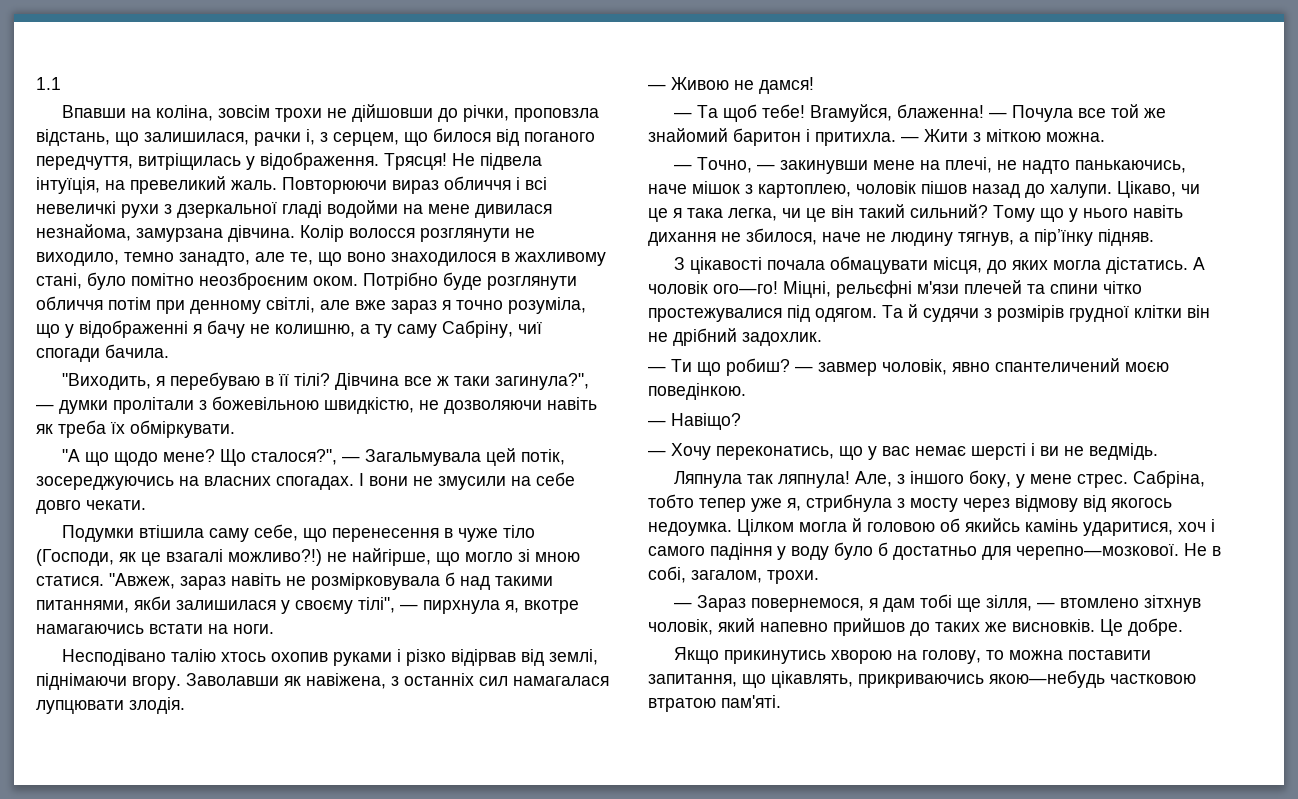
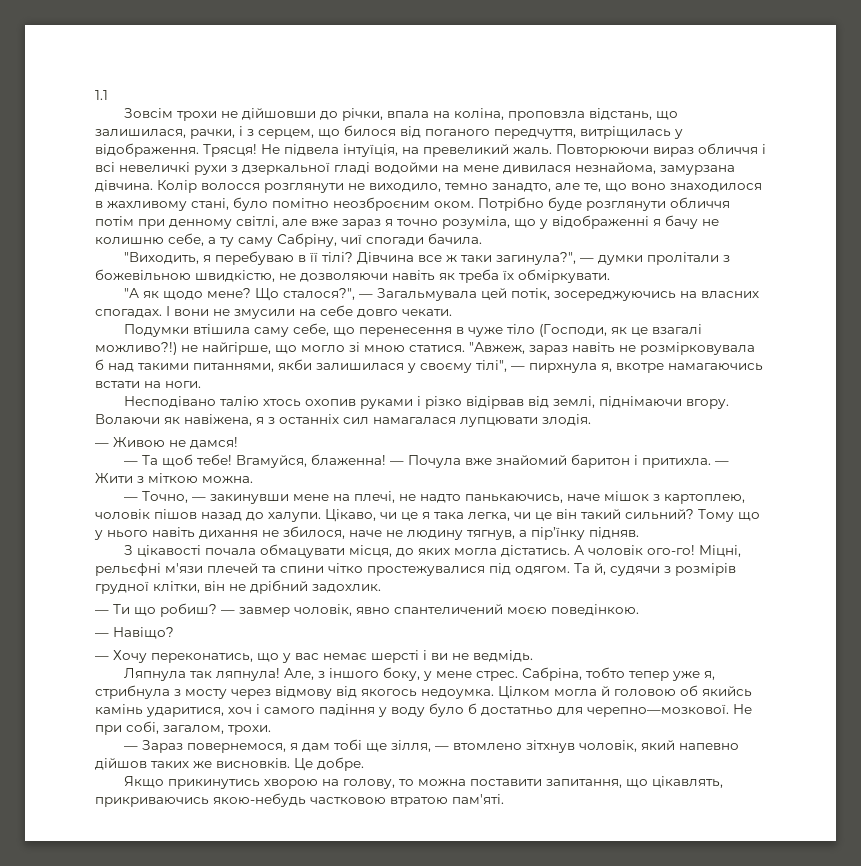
- Впавши на коліна, зовсім трохи не дійшовши до річки, проповзла відстань, що залишилася, рачки і, з серцем, що билося від поганого передчуття, витріщилась у відображення.
+ Зовсім трохи не дійшовши до річки, впала на коліна, проповзла відстань, що залишилася, рачки, і з серцем, що билося від поганого передчуття, витріщилась у відображення.
- Потрібно буде розглянути обличчя потім при денному світлі, але вже зараз я точно розуміла, що у відображенні я бачу не колишню, а ту саму Сабріну, чиї спогади бачила.
+ Потрібно буде розглянути обличчя потім при денному світлі, але вже зараз я точно розуміла, що у відображенні я бачу не колишню себе, а ту саму Сабріну, чиї спогади бачила.
- "А що щодо мене?
+ "А як щодо мене?
- Заволавши як навіжена, з останніх сил намагалася лупцювати злодія.
+ Волаючи як навіжена, я з останніх сил намагалася лупцювати злодія.
- — Почула все той же знайомий баритон і притихла.
+ — Почула вже знайомий баритон і притихла.
- А чоловік ого—го!
+ А чоловік ого-го!
- Та й судячи з розмірів грудної клітки він не дрібний задохлик.
+ Та й, судячи з розмірів грудної клітки, він не дрібний задохлик.
- Не в собі, загалом, трохи.
+ Не при собі, загалом, трохи.
- — Зараз повернемося, я дам тобі ще зілля, — втомлено зітхнув чоловік, який напевно прийшов до таких же висновків.
+ — Зараз повернемося, я дам тобі ще зілля, — втомлено зітхнув чоловік, який напевно дійшов таких же висновків.
- Якщо прикинутись хворою на голову, то можна поставити запитання, що цікавлять, прикриваючись якою—небудь частковою втратою пам'яті.
+ Якщо прикинутись хворою на голову, то можна поставити запитання, що цікавлять, прикриваючись якою-небудь частковою втратою пам'яті.

